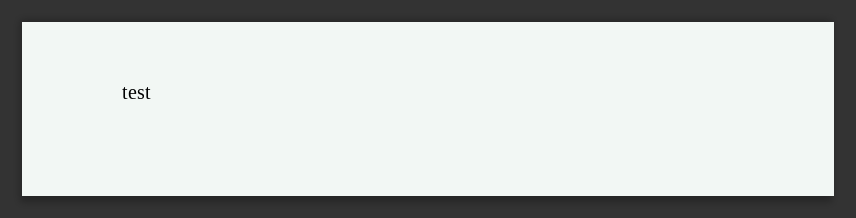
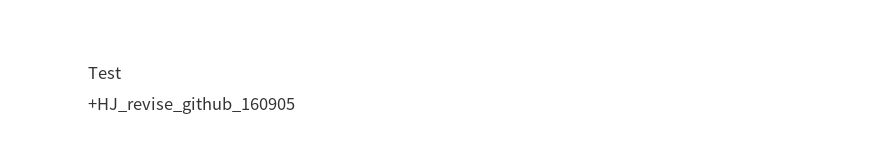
- test
+ Test
+ +HJ_revise_github_160905

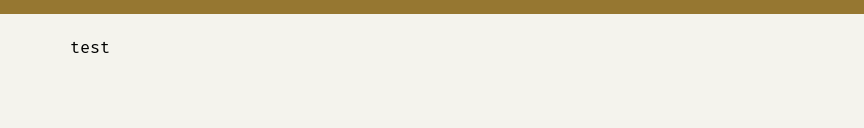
- Test
- +HJ_revise_github_160905
+ test

